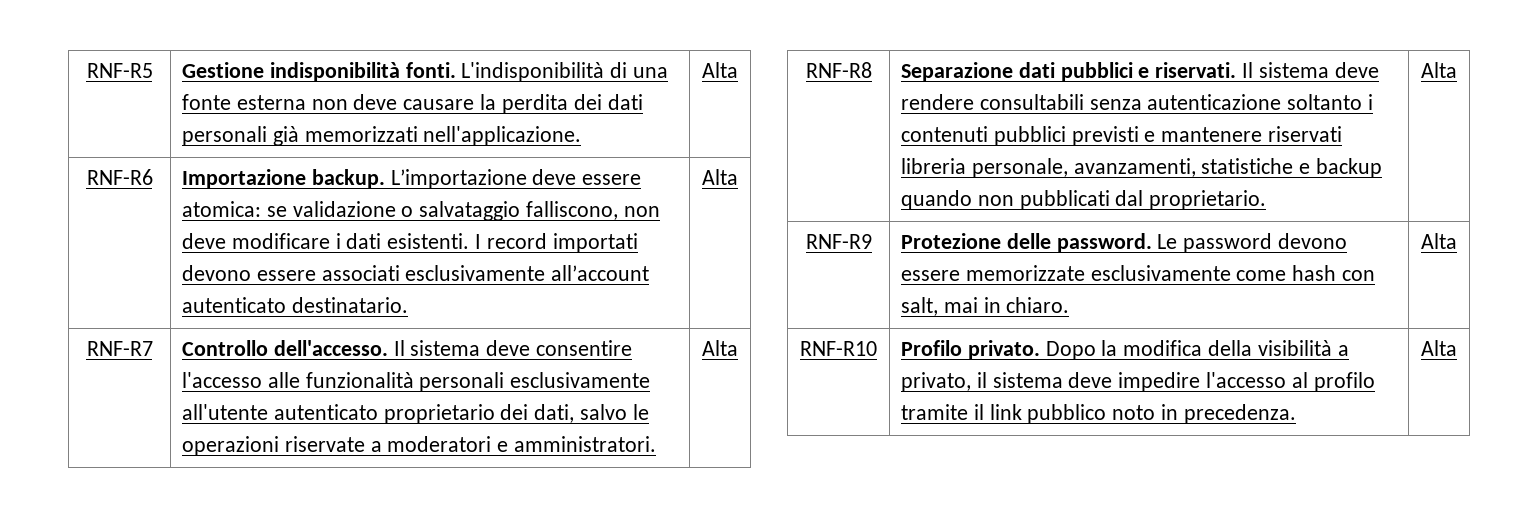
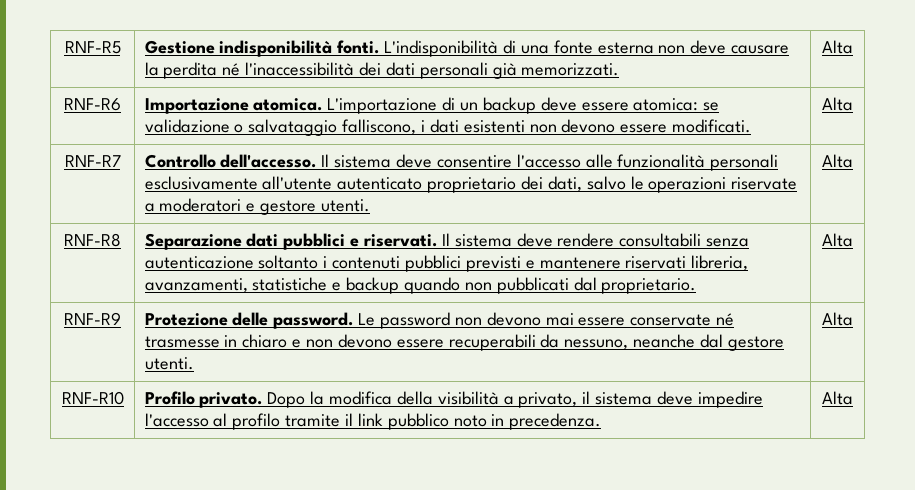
- RNF-R5 | Gestione indisponibilità fonti. L'indisponibilità di una fonte esterna non deve causare la perdita dei dati personali già memorizzati nell'applicazione. | Alta
+ RNF-R5 | Gestione indisponibilità fonti. L'indisponibilità di una fonte esterna non deve causare la perdita né l'inaccessibilità dei dati personali già memorizzati. | Alta
- RNF-R6 | Importazione backup. L’importazione deve essere atomica: se validazione o salvataggio falliscono, non deve modificare i dati esistenti. I record importati devono essere associati esclusivamente all’account autenticato destinatario. | Alta
+ RNF-R6 | Importazione atomica. L'importazione di un backup deve essere atomica: se validazione o salvataggio falliscono, i dati esistenti non devono essere modificati. | Alta
- RNF-R7 | Controllo dell'accesso. Il sistema deve consentire l'accesso alle funzionalità personali esclusivamente all'utente autenticato proprietario dei dati, salvo le operazioni riservate a moderatori e amministratori. | Alta
+ RNF-R7 | Controllo dell'accesso. Il sistema deve consentire l'accesso alle funzionalità personali esclusivamente all'utente autenticato proprietario dei dati, salvo le operazioni riservate a moderatori e gestore utenti. | Alta
- RNF-R8 | Separazione dati pubblici e riservati. Il sistema deve rendere consultabili senza autenticazione soltanto i contenuti pubblici previsti e mantenere riservati libreria personale, avanzamenti, statistiche e backup quando non pubblicati dal proprietario. | Alta
+ RNF-R8 | Separazione dati pubblici e riservati. Il sistema deve rendere consultabili senza autenticazione soltanto i contenuti pubblici previsti e mantenere riservati libreria, avanzamenti, statistiche e backup quando non pubblicati dal proprietario. | Alta
- RNF-R9 | Protezione delle password. Le password devono essere memorizzate esclusivamente come hash con salt, mai in chiaro. | Alta
+ RNF-R9 | Protezione delle password. Le password non devono mai essere conservate né trasmesse in chiaro e non devono essere recuperabili da nessuno, neanche dal gestore utenti. | Alta

